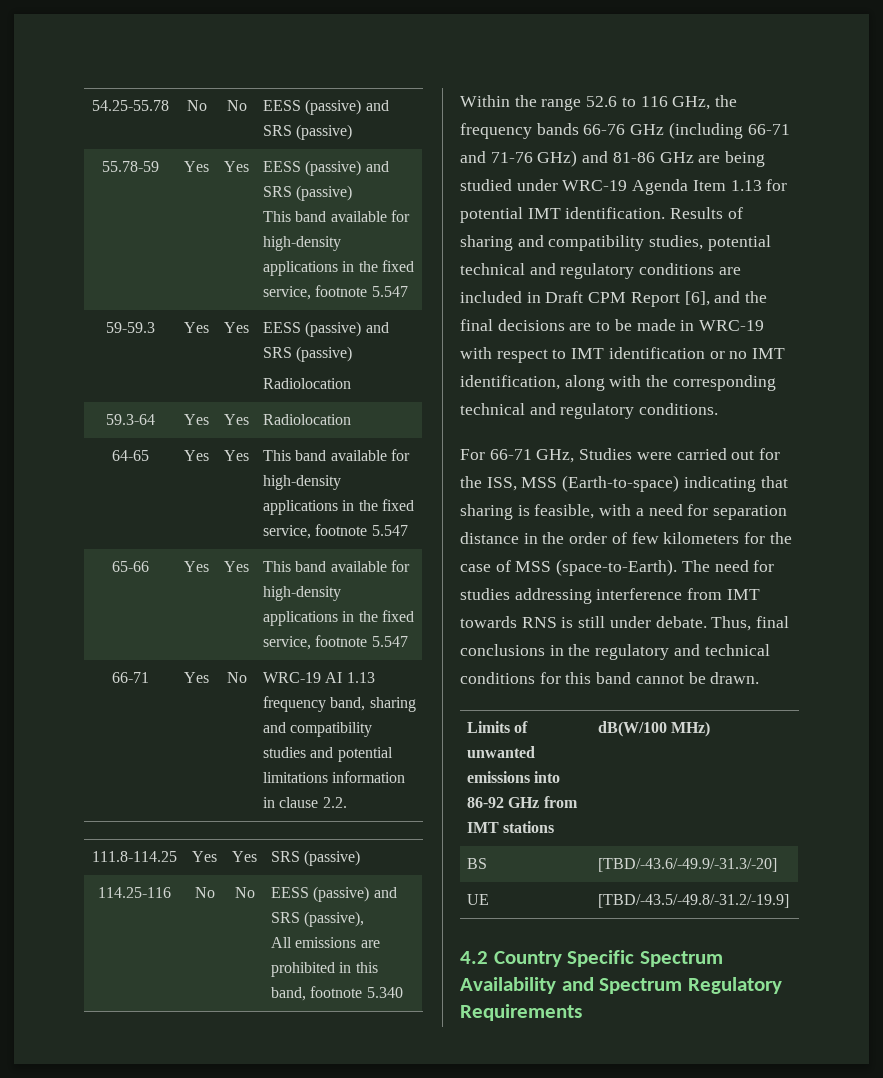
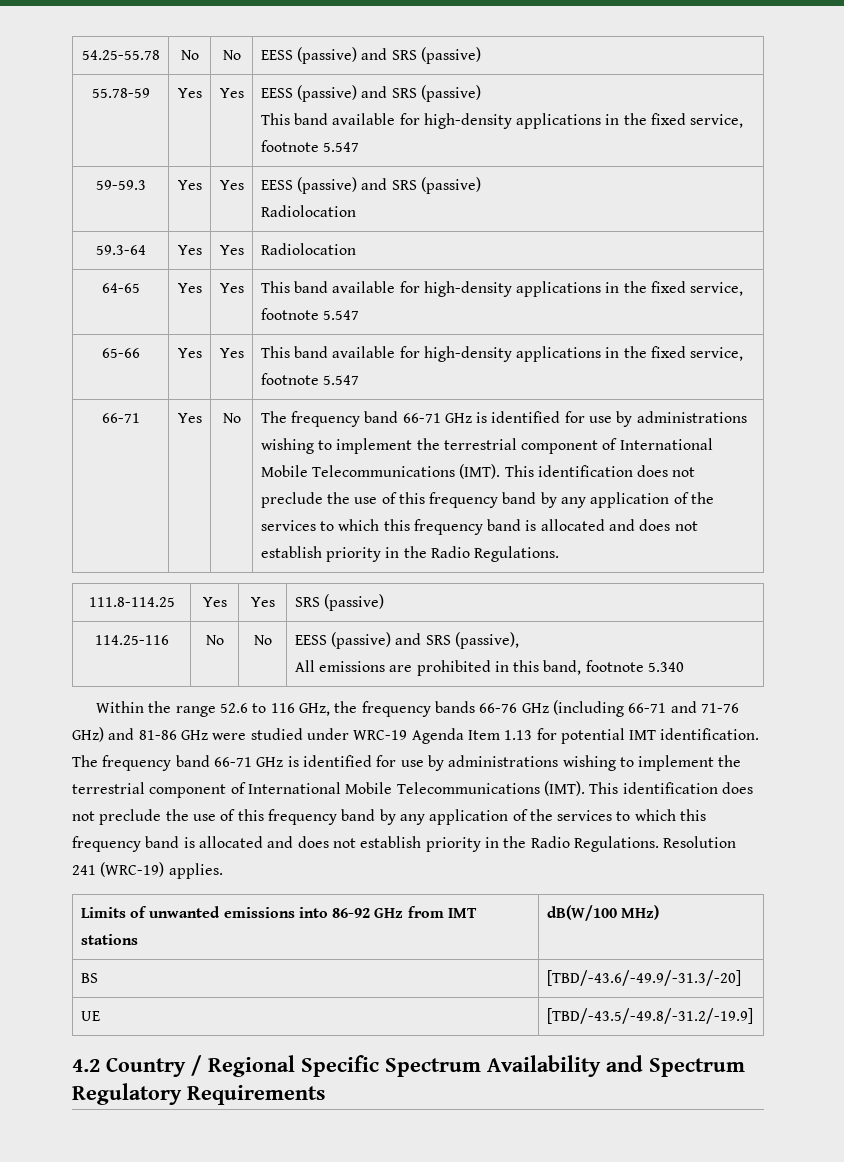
- No | WRC-19 AI 1.13 frequency band, sharing and compatibility studies and potential limitations information in clause 2.2.
+ No | The frequency band 66-71 GHz is identified for use by administrations wishing to implement the terrestrial component of International Mobile Telecommunications (IMT). This identification does not preclude the use of this frequency band by any application of the services to which this frequency band is allocated and does not establish priority in the Radio Regulations.
- Within the range 52.6 to 116 GHz, the frequency bands 66-76 GHz (including 66-71 and 71-76 GHz) and 81-86 GHz are being studied under WRC-19 Agenda Item 1.13 for potential IMT identification.
+ Within the range 52.6 to 116 GHz, the frequency bands 66-76 GHz (including 66-71 and 71-76 GHz) and 81-86 GHz were studied under WRC-19 Agenda Item 1.13 for potential IMT identification.
- Results of sharing and compatibility studies, potential technical and regulatory conditions are included in Draft CPM Report [6], and the final decisions are to be made in WRC-19 with respect to IMT identification or no IMT identification, along with the corresponding technical and regulatory conditions.
- For 66-71 GHz, Studies were carried out for the ISS, MSS (Earth-to-space) indicating that sharing is feasible, with a need for separation distance in the order of few kilometers for the case of MSS (space-to-Earth). The need for studies addressing interference from IMT towards RNS is still under debate. Thus, final conclusions in the regulatory and technical conditions for this band cannot be drawn.
+ The frequency band 66-71 GHz is identified for use by administrations wishing to implement the terrestrial component of International Mobile Telecommunications (IMT). This identification does not preclude the use of this frequency band by any application of the services to which this frequency band is allocated and does not establish priority in the Radio Regulations. Resolution 241 (WRC-19) applies.
- 4.2 Country Specific Spectrum Availability and Spectrum Regulatory Requirements
+ 4.2 Country / Regional Specific Spectrum Availability and Spectrum Regulatory Requirements

